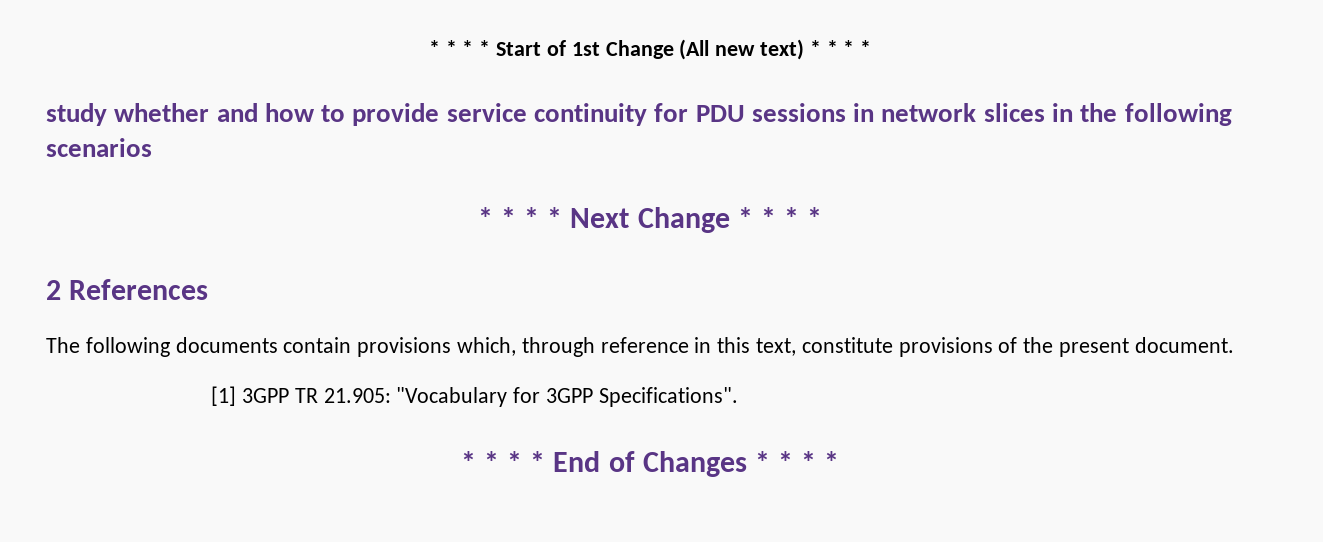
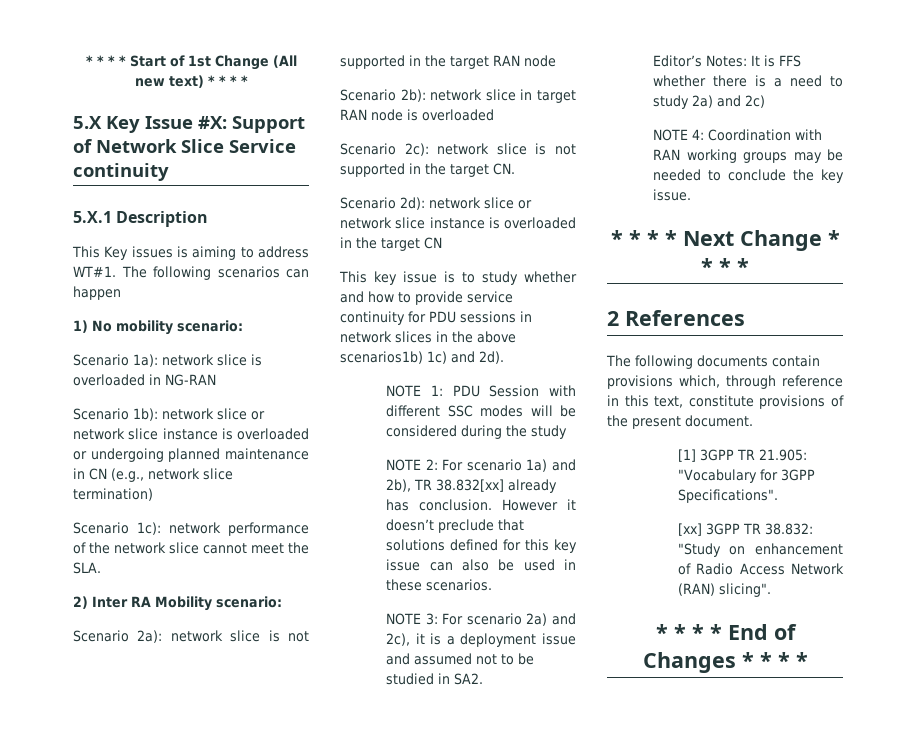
- study whether and how to provide service continuity for PDU sessions in network slices in the following scenarios
+ 5.X Key Issue #X: Support of Network Slice Service continuity
+ 5.X.1 Description
+ This Key issues is aiming to address WT#1. The following scenarios can happen
+ 1) No mobility scenario:
+ Scenario 1a): network slice is overloaded in NG-RAN
+ Scenario 1b): network slice or network slice instance is overloaded or undergoing planned maintenance in CN (e.g., network slice termination)
+ Scenario 1c): network performance of the network slice cannot meet the SLA.
+ 2) Inter RA Mobility scenario:
+ Scenario 2a): network slice is not supported in the target RAN node
+ Scenario 2b): network slice in target RAN node is overloaded
+ Scenario 2c): network slice is not supported in the target CN.
+ Scenario 2d): network slice or network slice instance is overloaded in the target CN
+ This key issue is to study whether and how to provide service continuity for PDU sessions in network slices in the above scenarios1b) 1c) and 2d).
+ NOTE 1: PDU Session with different SSC modes will be considered during the study
+ NOTE 2: For scenario 1a) and 2b), TR 38.832[xx] already has conclusion. However it doesn’t preclude that solutions defined for this key issue can also be used in these scenarios.
+ NOTE 3: For scenario 2a) and 2c), it is a deployment issue and assumed not to be studied in SA2.
+ Editor’s Notes: It is FFS whether there is a need to study 2a) and 2c)
+ NOTE 4: Coordination with RAN working groups may be needed to conclude the key issue.
+ [xx] 3GPP TR 38.832: "Study on enhancement of Radio Access Network (RAN) slicing".

